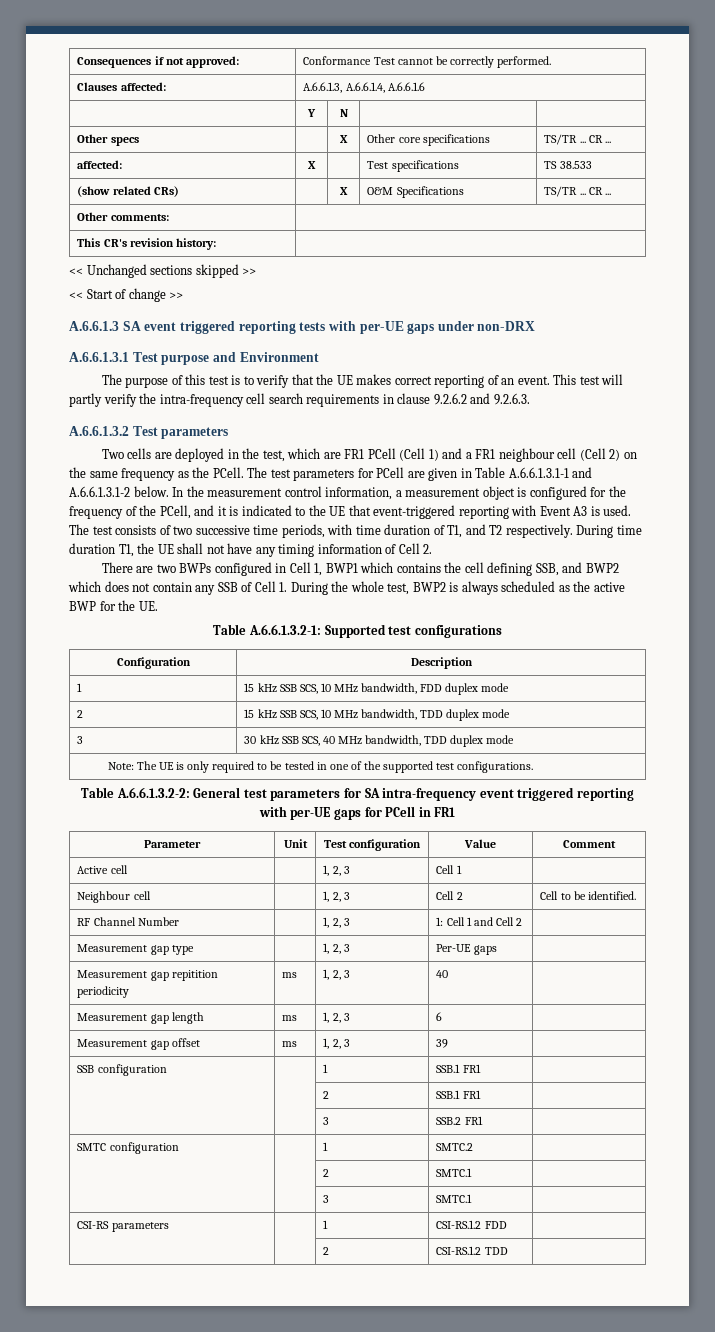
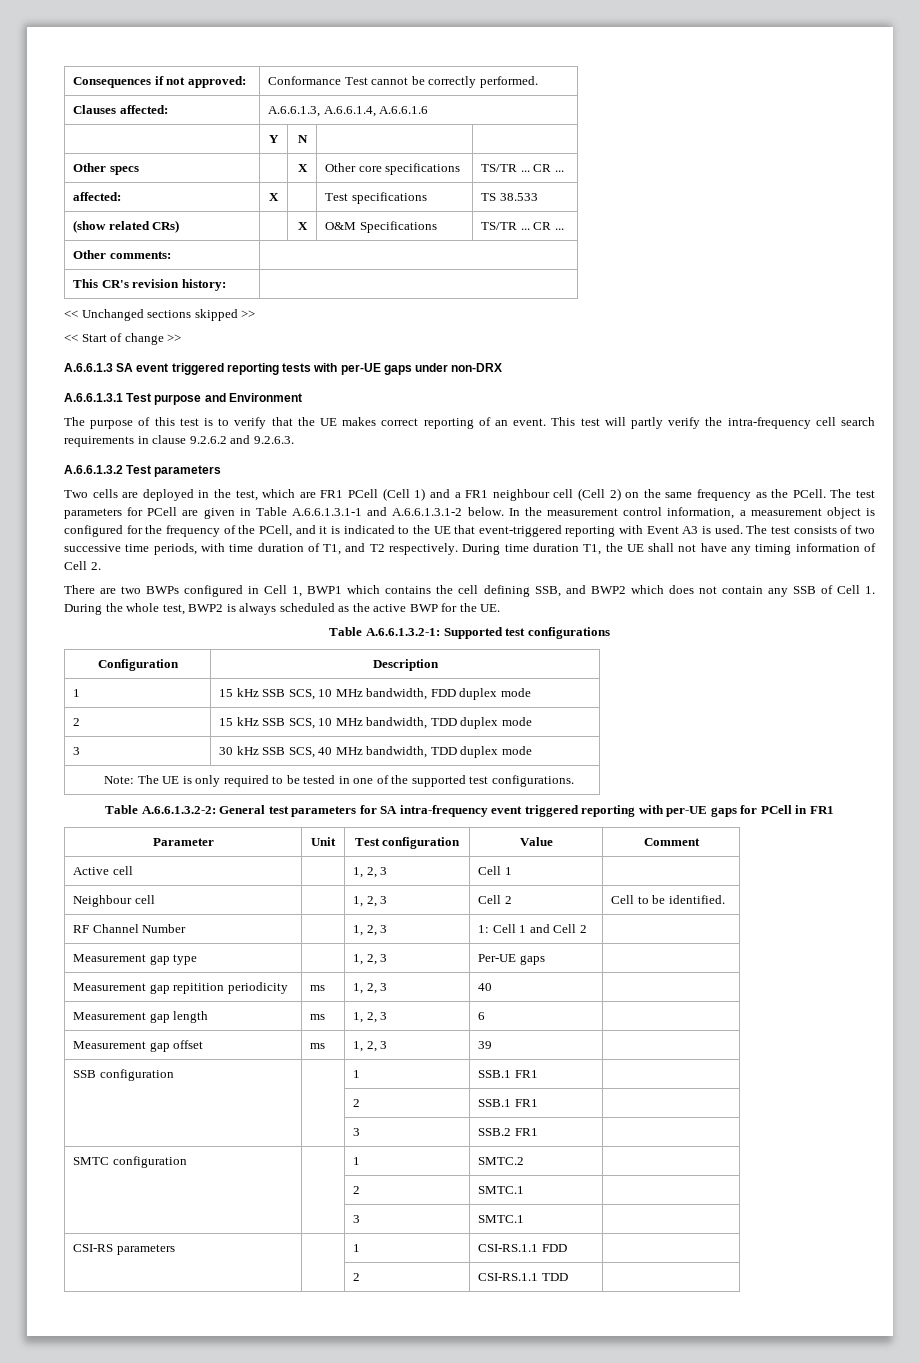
- CSI-RS parameters | | 1 | CSI-RS.1.2 FDD |
+ CSI-RS parameters | | 1 | CSI-RS.1.1 FDD |
- | | 2 | CSI-RS.1.2 TDD |
+ | | 2 | CSI-RS.1.1 TDD |

